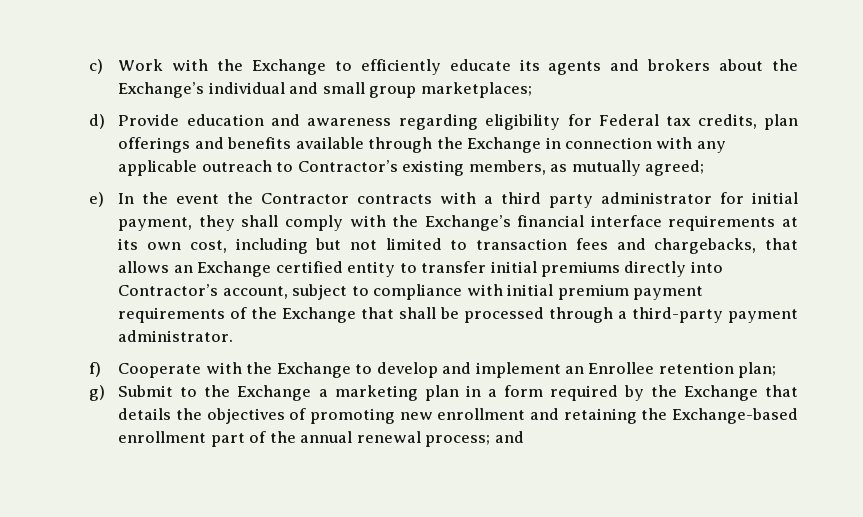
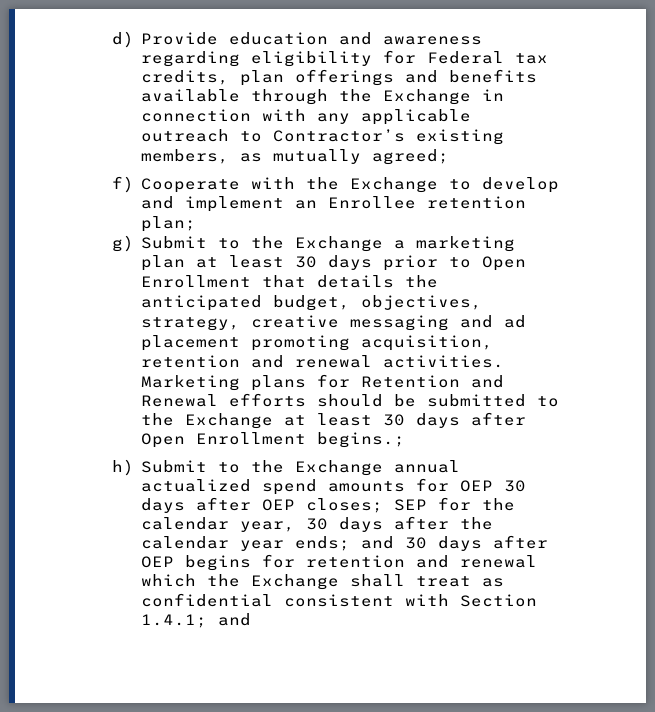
- c) Work with the Exchange to efficiently educate its agents and brokers about the Exchange’s individual and small group marketplaces;
- e) In the event the Contractor contracts with a third party administrator for initial payment, they shall comply with the Exchange’s financial interface requirements at its own cost, including but not limited to transaction fees and chargebacks, that allows an Exchange certified entity to transfer initial premiums directly into Contractor’s account, subject to compliance with initial premium payment requirements of the Exchange that shall be processed through a third-party payment administrator.
- g) Submit to the Exchange a marketing plan in a form required by the Exchange that details the objectives of promoting new enrollment and retaining the Exchange-based enrollment part of the annual renewal process; and
+ g) Submit to the Exchange a marketing plan at least 30 days prior to Open Enrollment that details the anticipated budget, objectives, strategy, creative messaging and ad placement promoting acquisition, retention and renewal activities. Marketing plans for Retention and Renewal efforts should be submitted to the Exchange at least 30 days after Open Enrollment begins.;
+ h) Submit to the Exchange annual actualized spend amounts for OEP 30 days after OEP closes; SEP for the calendar year, 30 days after the calendar year ends; and 30 days after OEP begins for retention and renewal which the Exchange shall treat as confidential consistent with Section 1.4.1; and

